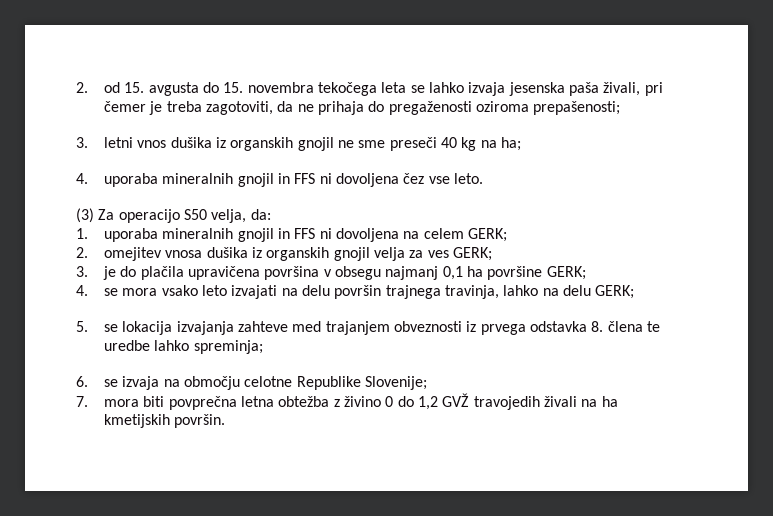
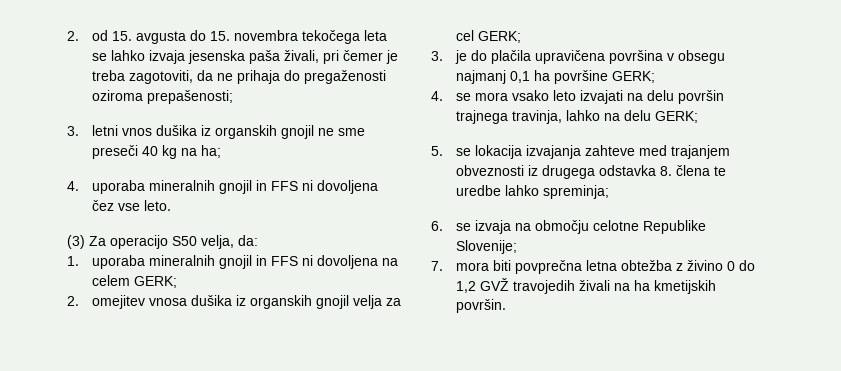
- 2. omejitev vnosa dušika iz organskih gnojil velja za ves GERK;
+ 2. omejitev vnosa dušika iz organskih gnojil velja za cel GERK;
- 5. se lokacija izvajanja zahteve med trajanjem obveznosti iz prvega odstavka 8. člena te uredbe lahko spreminja;
+ 5. se lokacija izvajanja zahteve med trajanjem obveznosti iz drugega odstavka 8. člena te uredbe lahko spreminja;

